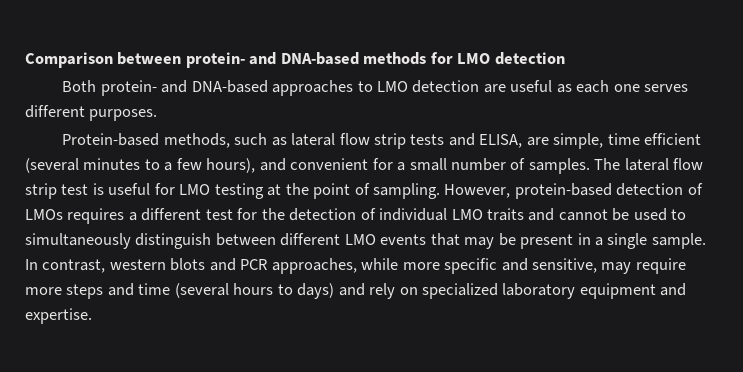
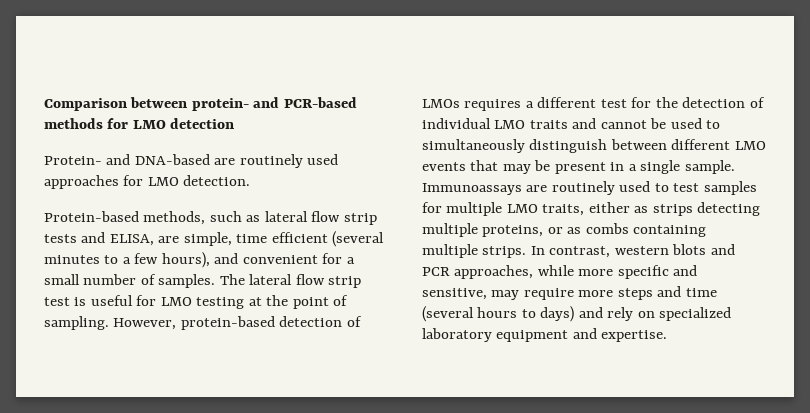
- Comparison between protein- and DNA-based methods for LMO detection
+ Comparison between protein- and PCR-based methods for LMO detection
- Both protein- and DNA-based approaches to LMO detection are useful as each one serves different purposes.
+ Protein- and DNA-based are routinely used approaches for LMO detection.
+ Immunoassays are routinely used to test samples for multiple LMO traits, either as strips detecting multiple proteins, or as combs containing multiple strips.

